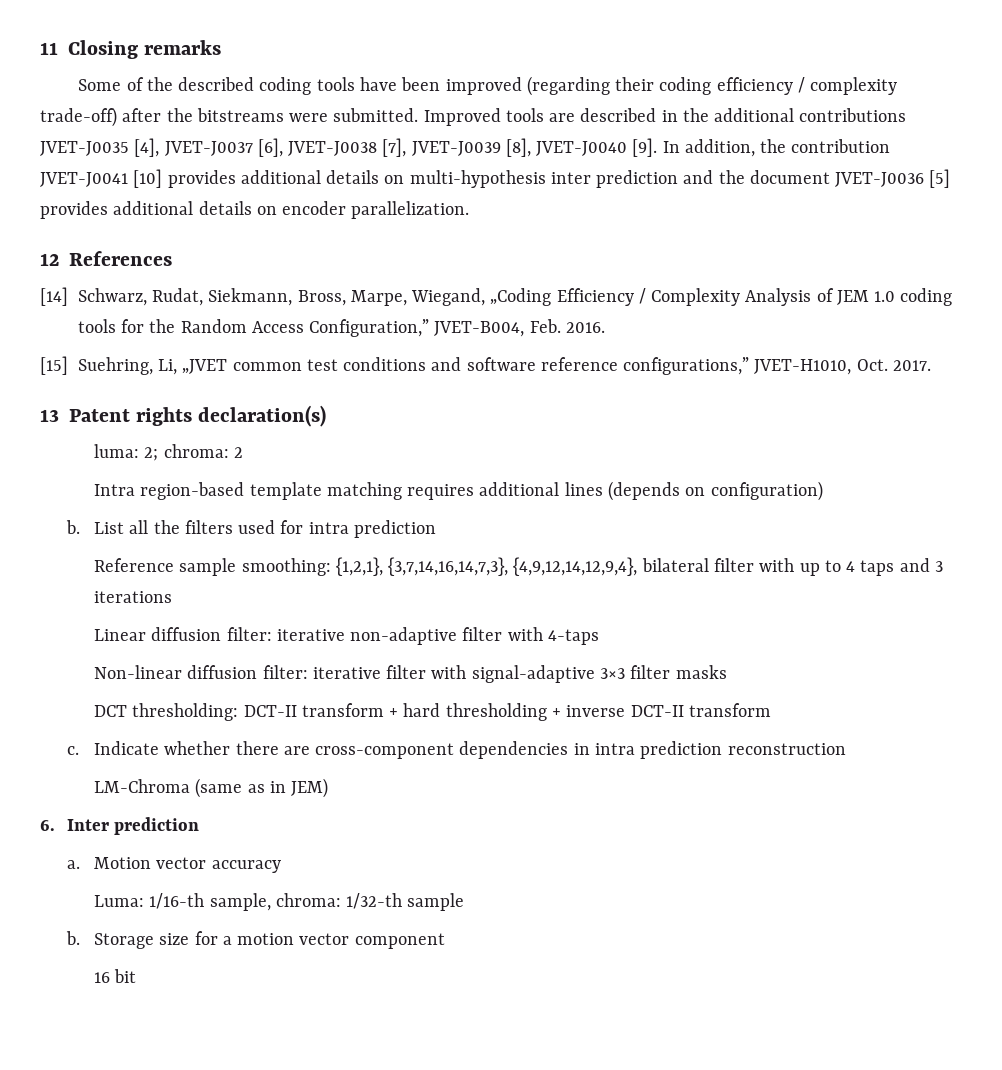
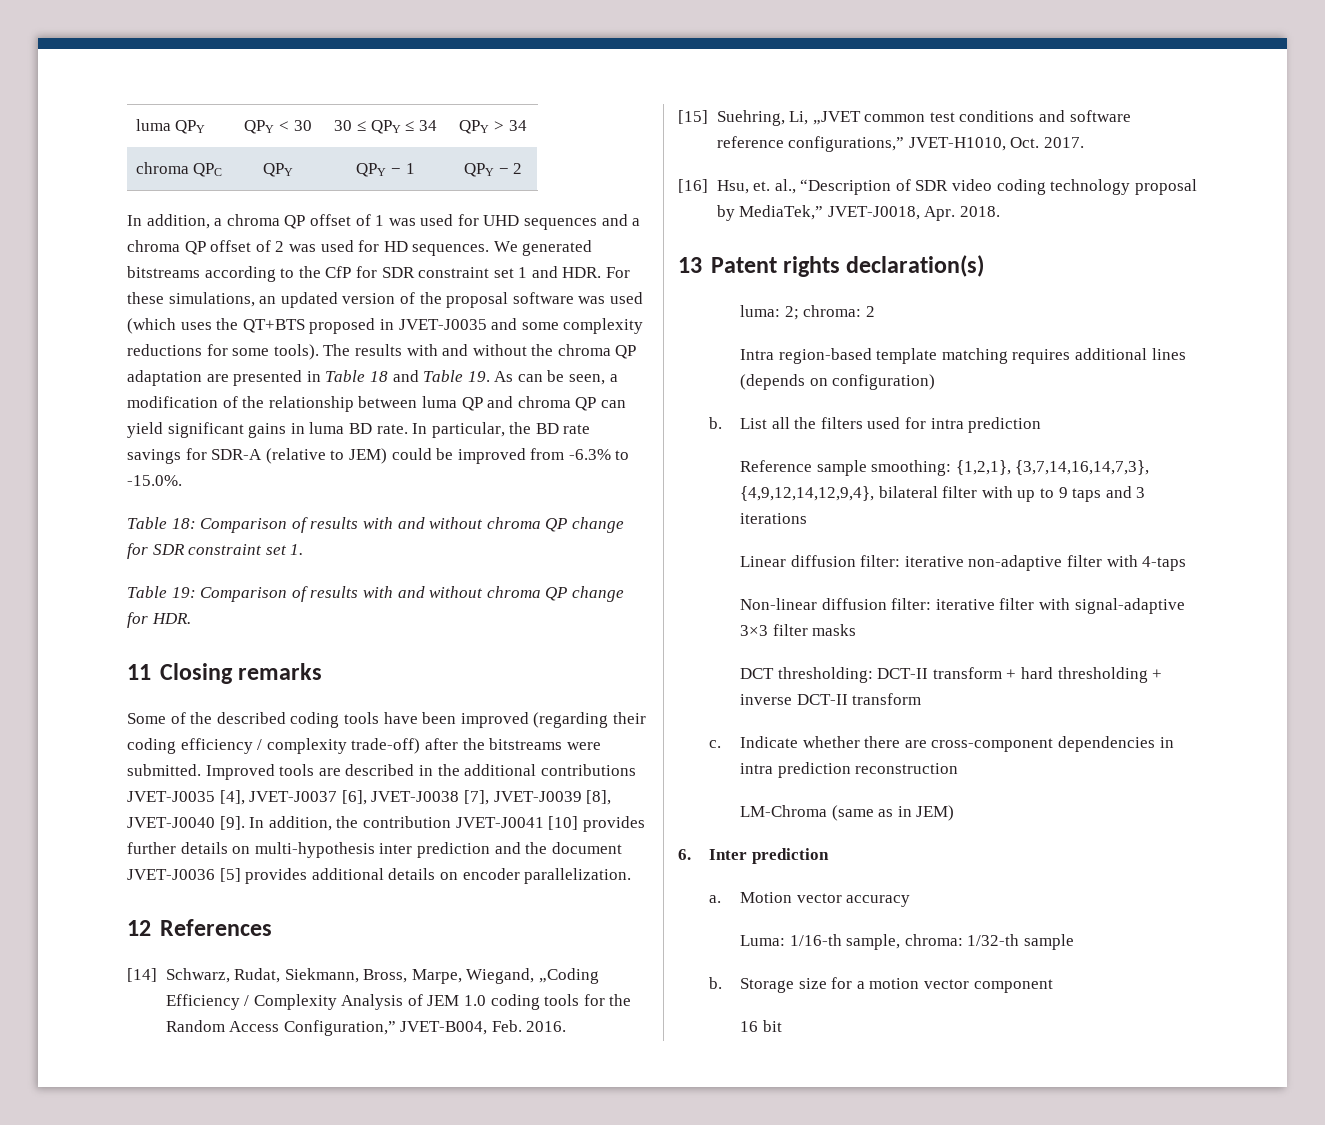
+ luma QPY | QPY < 30 | 30 ≤ QPY ≤ 34 | QPY > 34
+ chroma QPC | QPY | QPY − 1 | QPY − 2
+ In addition, a chroma QP offset of 1 was used for UHD sequences and a chroma QP offset of 2 was used for HD sequences. We generated bitstreams according to the CfP for SDR constraint set 1 and HDR. For these simulations, an updated version of the proposal software was used (which uses the QT+BTS proposed in JVET-J0035 and some complexity reductions for some tools). The results with and without the chroma QP adaptation are presented in Table 18 and Table 19. As can be seen, a modification of the relationship between luma QP and chroma QP can yield significant gains in luma BD rate. In particular, the BD rate savings for SDR-A (relative to JEM) could be improved from -6.3% to -15.0%.
+ Table 18: Comparison of results with and without chroma QP change for SDR constraint set 1.
+ Table 19: Comparison of results with and without chroma QP change for HDR.
- In addition, the contribution JVET-J0041 [10] provides additional details on multi-hypothesis inter prediction and the document JVET-J0036 [5] provides additional details on encoder parallelization.
+ In addition, the contribution JVET-J0041 [10] provides further details on multi-hypothesis inter prediction and the document JVET-J0036 [5] provides additional details on encoder parallelization.
+ [16] Hsu, et. al., “Description of SDR video coding technology proposal by MediaTek,” JVET-J0018, Apr. 2018.
- Reference sample smoothing: {1,2,1}, {3,7,14,16,14,7,3}, {4,9,12,14,12,9,4}, bilateral filter with up to 4 taps and 3 iterations
+ Reference sample smoothing: {1,2,1}, {3,7,14,16,14,7,3}, {4,9,12,14,12,9,4}, bilateral filter with up to 9 taps and 3 iterations

